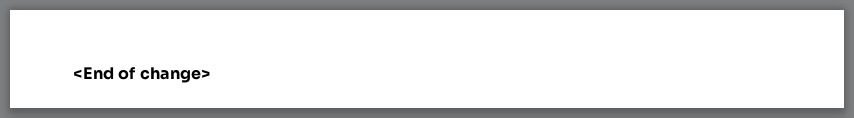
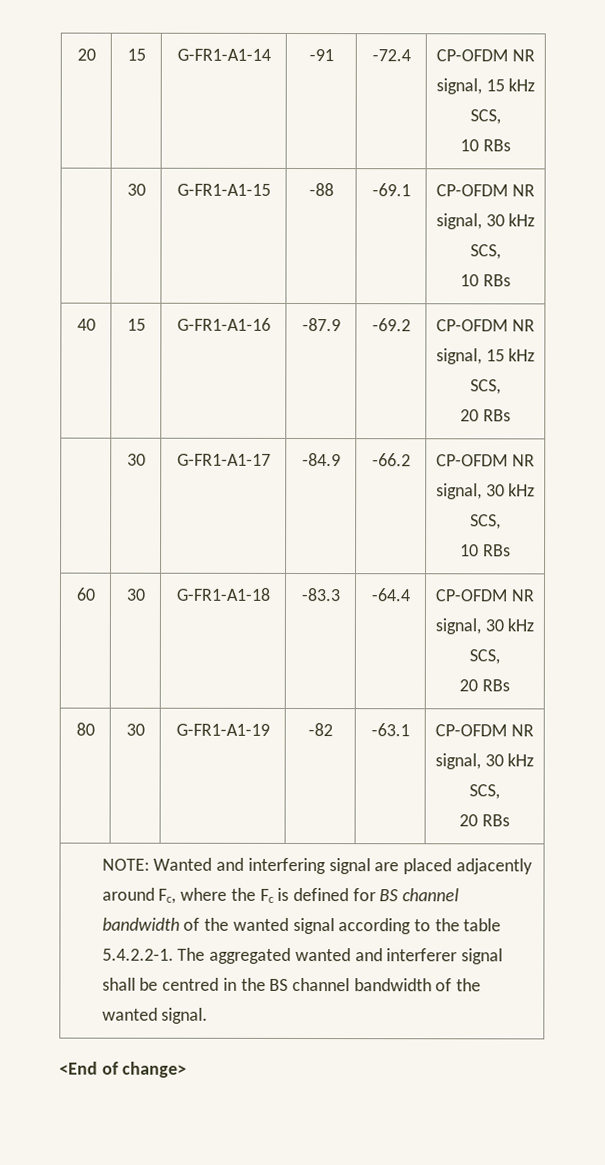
+ 20 | 15 | G-FR1-A1-14 | -91 | -72.4 | CP-OFDM NR signal, 15 kHz SCS,
+ 10 RBs
+ | 30 | G-FR1-A1-15 | -88 | -69.1 | CP-OFDM NR signal, 30 kHz SCS,
+ 10 RBs
+ 40 | 15 | G-FR1-A1-16 | -87.9 | -69.2 | CP-OFDM NR signal, 15 kHz SCS,
+ 20 RBs
+ | 30 | G-FR1-A1-17 | -84.9 | -66.2 | CP-OFDM NR signal, 30 kHz SCS,
+ 10 RBs
+ 60 | 30 | G-FR1-A1-18 | -83.3 | -64.4 | CP-OFDM NR signal, 30 kHz SCS,
+ 20 RBs
+ 80 | 30 | G-FR1-A1-19 | -82 | -63.1 | CP-OFDM NR signal, 30 kHz SCS,
+ 20 RBs
+ NOTE: Wanted and interfering signal are placed adjacently around Fc, where the Fc is defined for BS channel bandwidth of the wanted signal according to the table 5.4.2.2-1. The aggregated wanted and interferer signal shall be centred in the BS channel bandwidth of the wanted signal.

